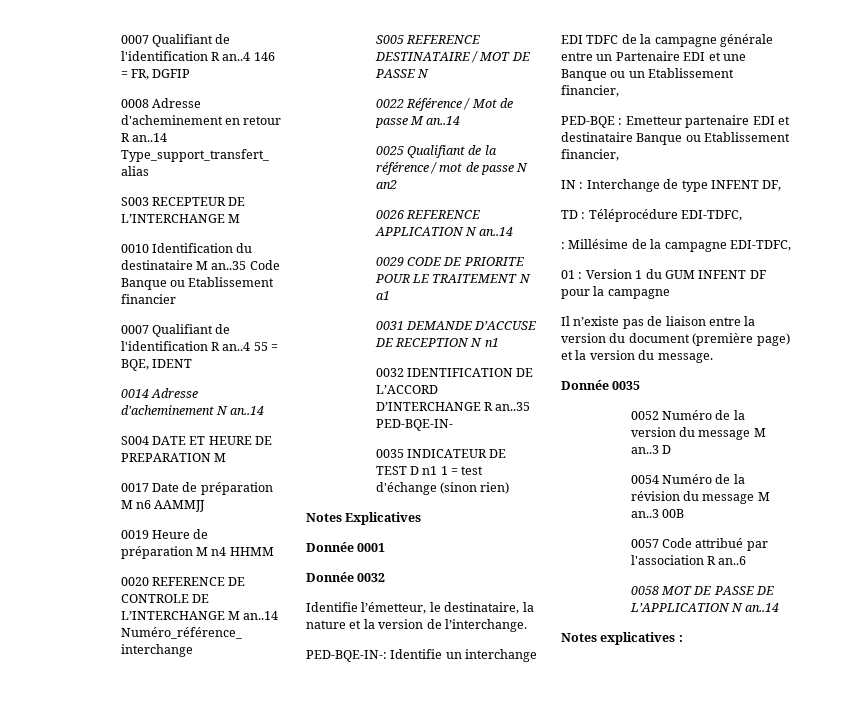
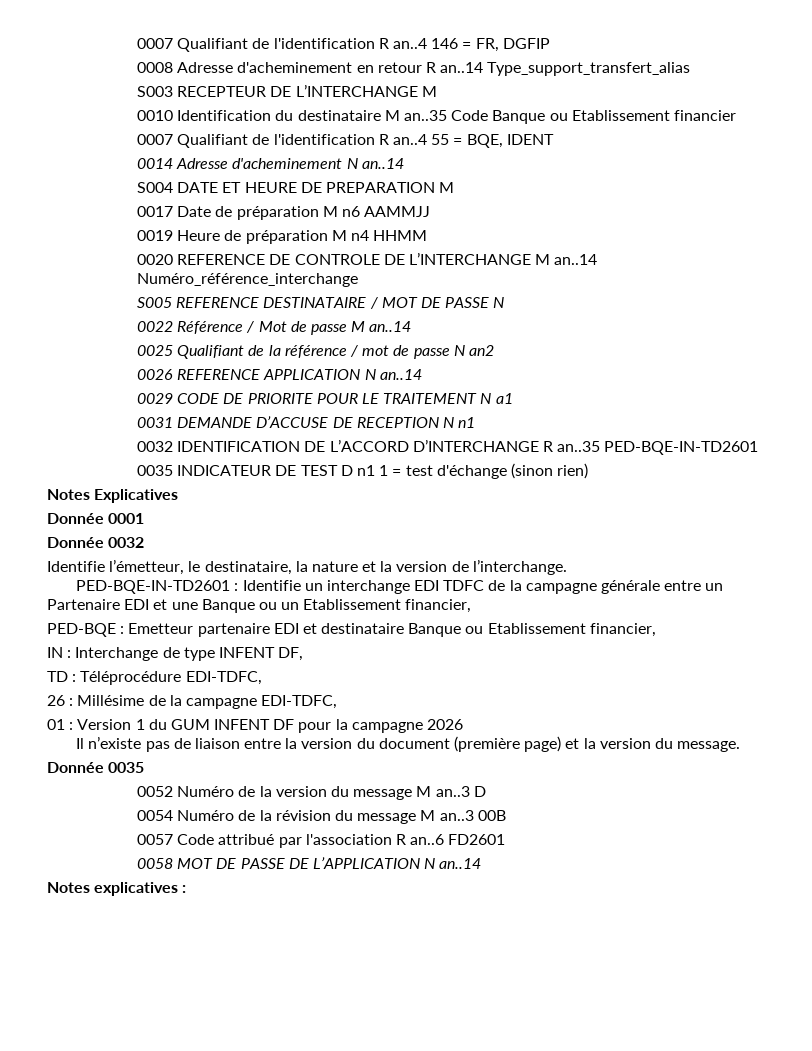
- 0032 IDENTIFICATION DE L’ACCORD D’INTERCHANGE R an..35 PED-BQE-IN-
+ 0032 IDENTIFICATION DE L’ACCORD D’INTERCHANGE R an..35 PED-BQE-IN-TD2601
- PED-BQE-IN-: Identifie un interchange EDI TDFC de la campagne générale entre un Partenaire EDI et une Banque ou un Etablissement financier,
+ PED-BQE-IN-TD2601 : Identifie un interchange EDI TDFC de la campagne générale entre un Partenaire EDI et une Banque ou un Etablissement financier,
- : Millésime de la campagne EDI-TDFC,
+ 26 : Millésime de la campagne EDI-TDFC,
- 01 : Version 1 du GUM INFENT DF pour la campagne
+ 01 : Version 1 du GUM INFENT DF pour la campagne 2026
- 0057 Code attribué par l'association R an..6
+ 0057 Code attribué par l'association R an..6 FD2601

